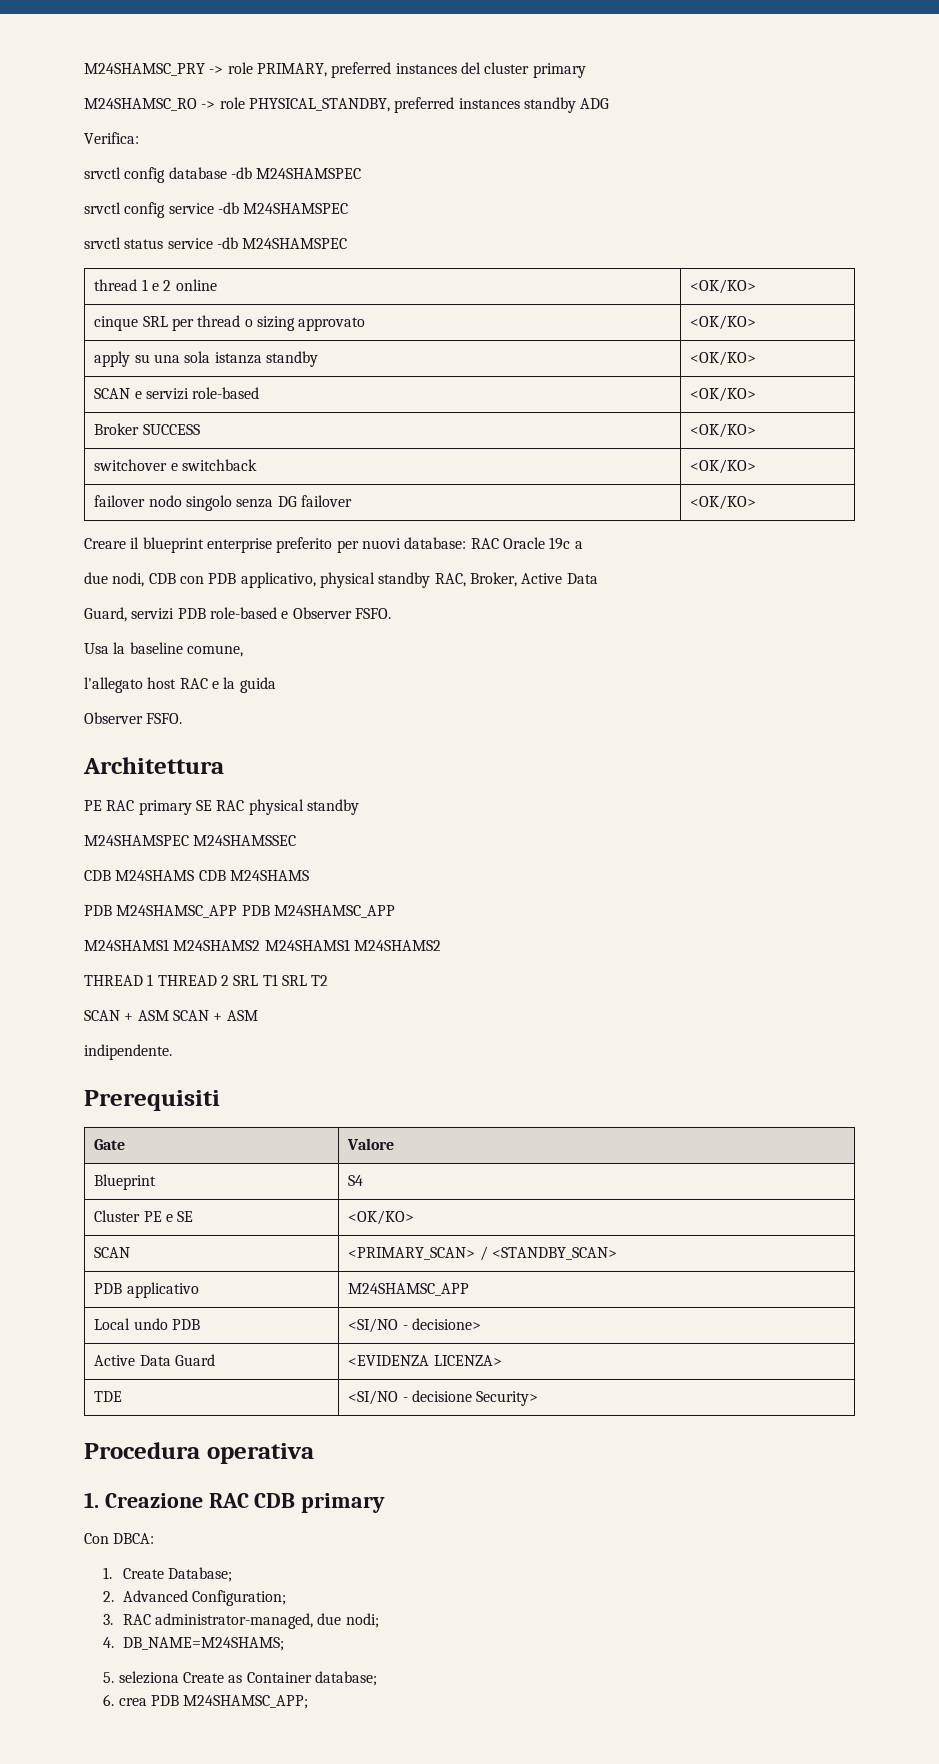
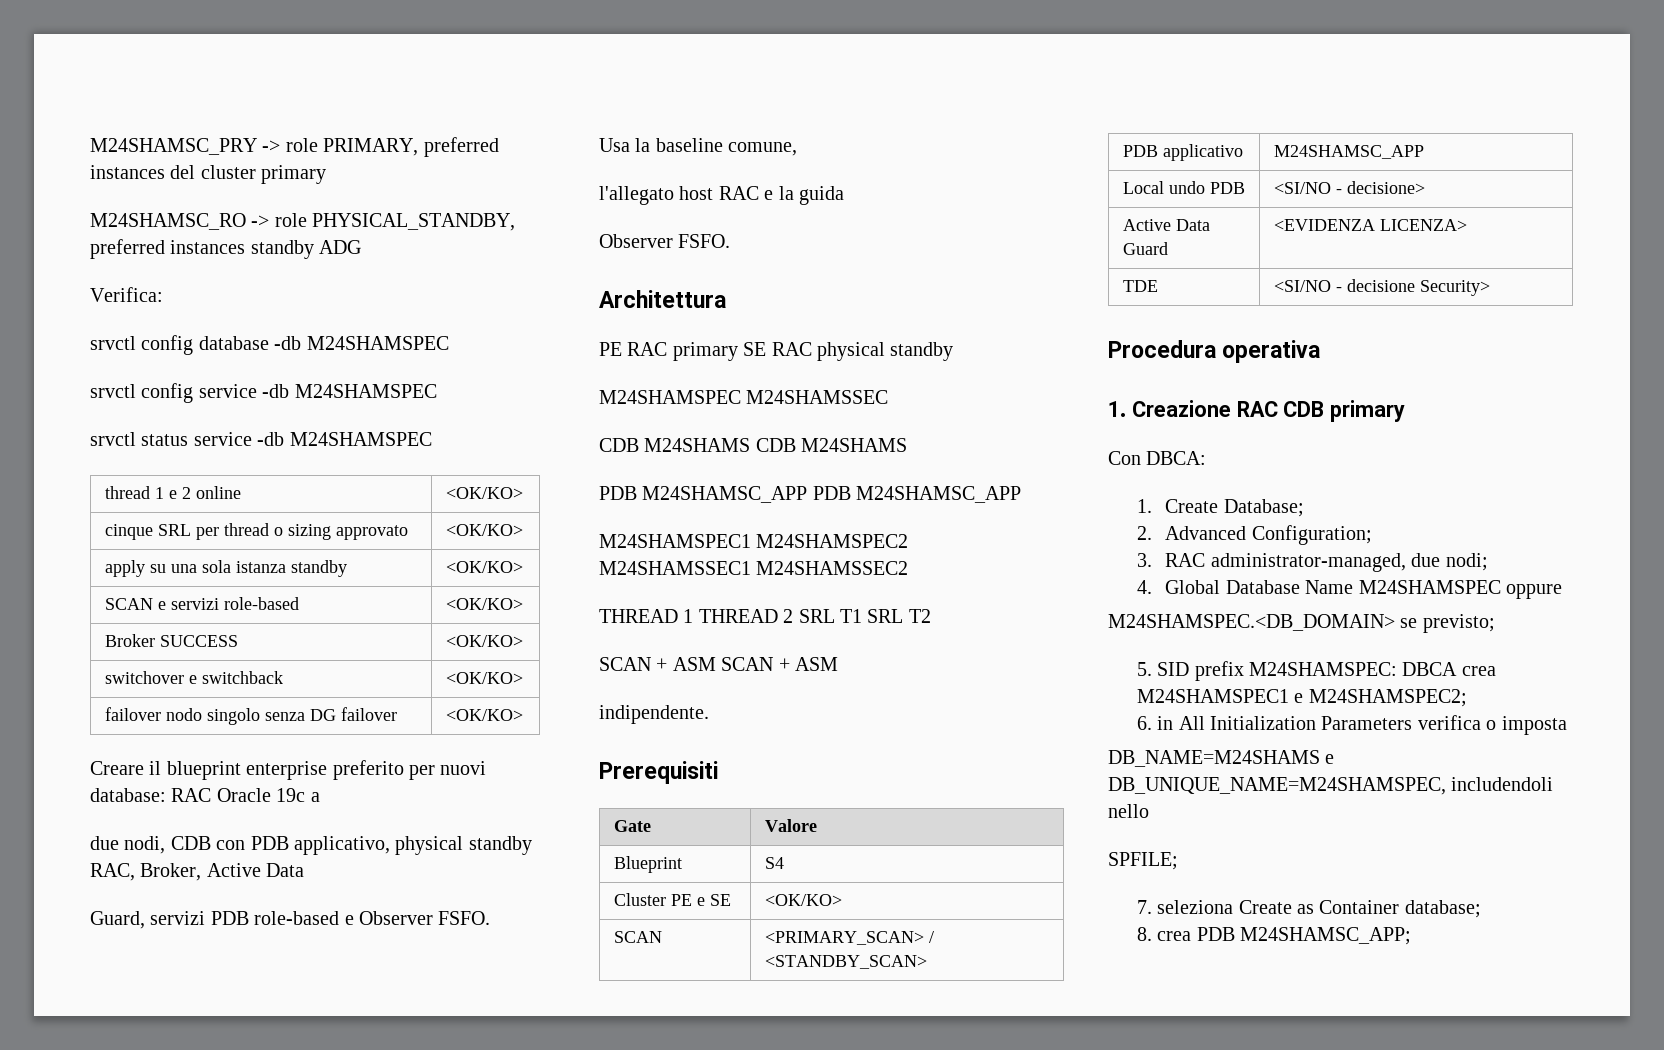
- M24SHAMS1 M24SHAMS2 M24SHAMS1 M24SHAMS2
+ M24SHAMSPEC1 M24SHAMSPEC2 M24SHAMSSEC1 M24SHAMSSEC2
- 4. DB_NAME=M24SHAMS;
- 5. seleziona Create as Container database;
+ 4. Global Database Name M24SHAMSPEC oppure
+ M24SHAMSPEC.<DB_DOMAIN> se previsto;
+ 5. SID prefix M24SHAMSPEC: DBCA crea M24SHAMSPEC1 e M24SHAMSPEC2;
+ 6. in All Initialization Parameters verifica o imposta
+ DB_NAME=M24SHAMS e DB_UNIQUE_NAME=M24SHAMSPEC, includendoli nello
+ SPFILE;
+ 7. seleziona Create as Container database;
- 6. crea PDB M24SHAMSC_APP;
+ 8. crea PDB M24SHAMSC_APP;

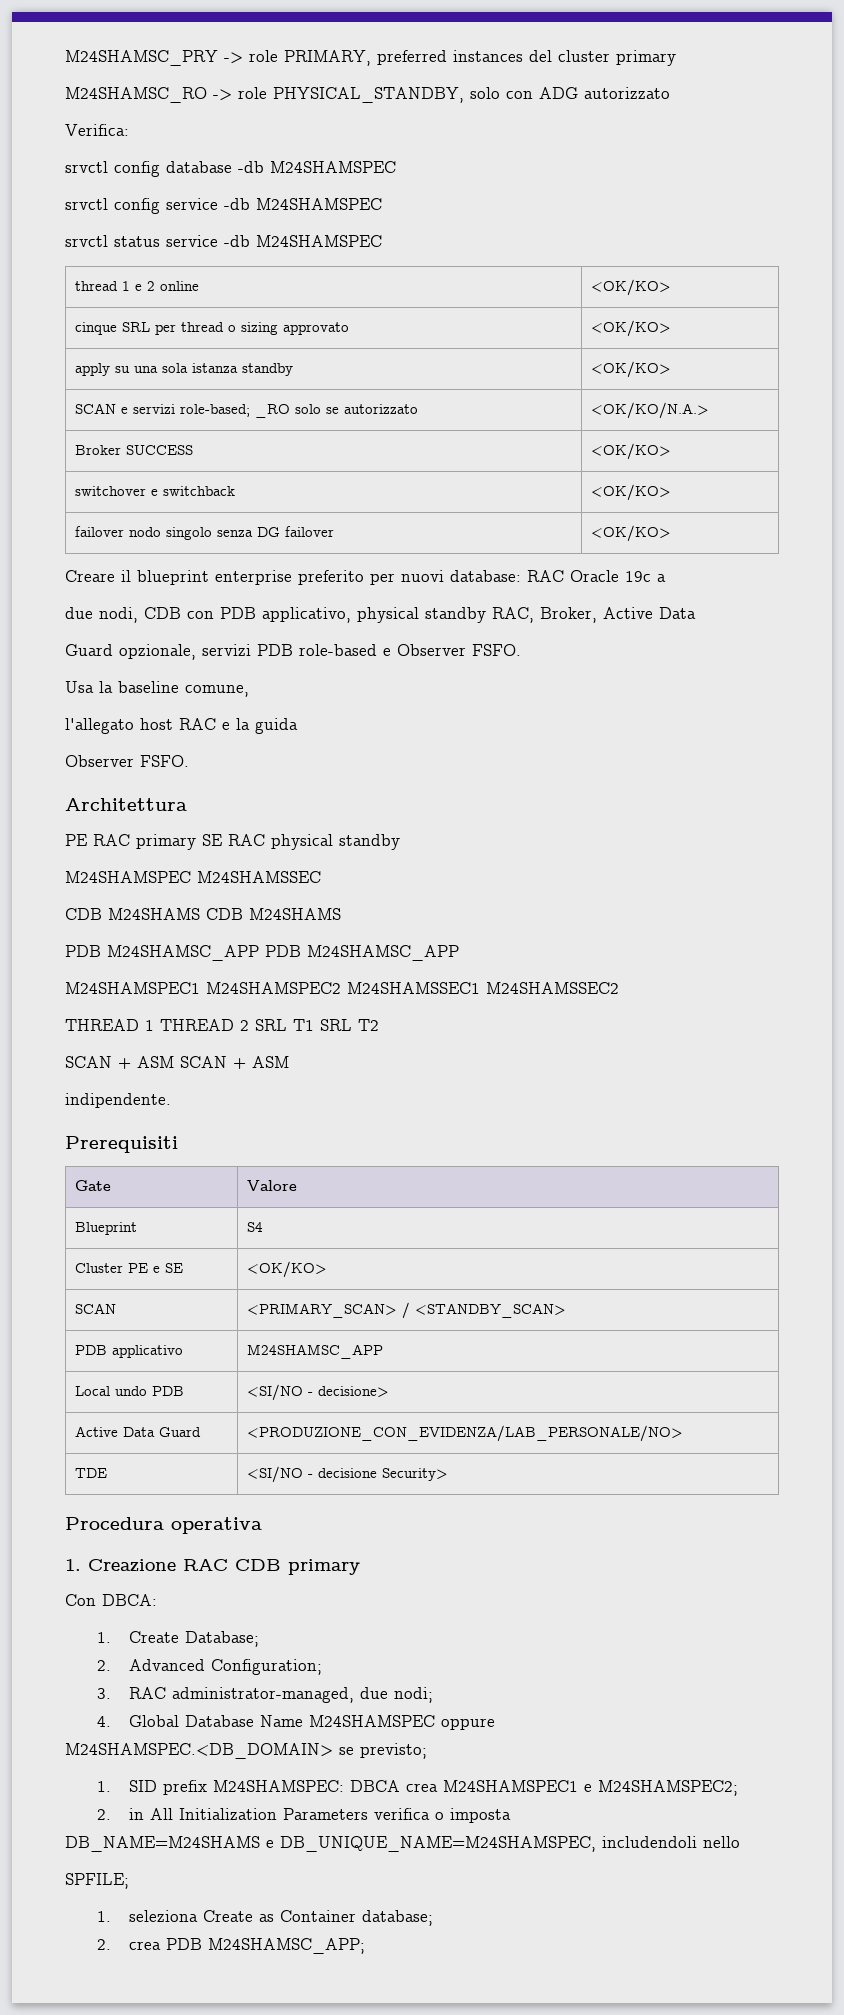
- M24SHAMSC_RO -> role PHYSICAL_STANDBY, preferred instances standby ADG
+ M24SHAMSC_RO -> role PHYSICAL_STANDBY, solo con ADG autorizzato
- SCAN e servizi role-based | <OK/KO>
+ SCAN e servizi role-based; _RO solo se autorizzato | <OK/KO/N.A.>
- Guard, servizi PDB role-based e Observer FSFO.
+ Guard opzionale, servizi PDB role-based e Observer FSFO.
- Active Data Guard | <EVIDENZA LICENZA>
+ Active Data Guard | <PRODUZIONE_CON_EVIDENZA/LAB_PERSONALE/NO>
- 5. SID prefix M24SHAMSPEC: DBCA crea M24SHAMSPEC1 e M24SHAMSPEC2;
+ 1. SID prefix M24SHAMSPEC: DBCA crea M24SHAMSPEC1 e M24SHAMSPEC2;
- 6. in All Initialization Parameters verifica o imposta
+ 2. in All Initialization Parameters verifica o imposta
- 7. seleziona Create as Container database;
+ 1. seleziona Create as Container database;
- 8. crea PDB M24SHAMSC_APP;
+ 2. crea PDB M24SHAMSC_APP;

